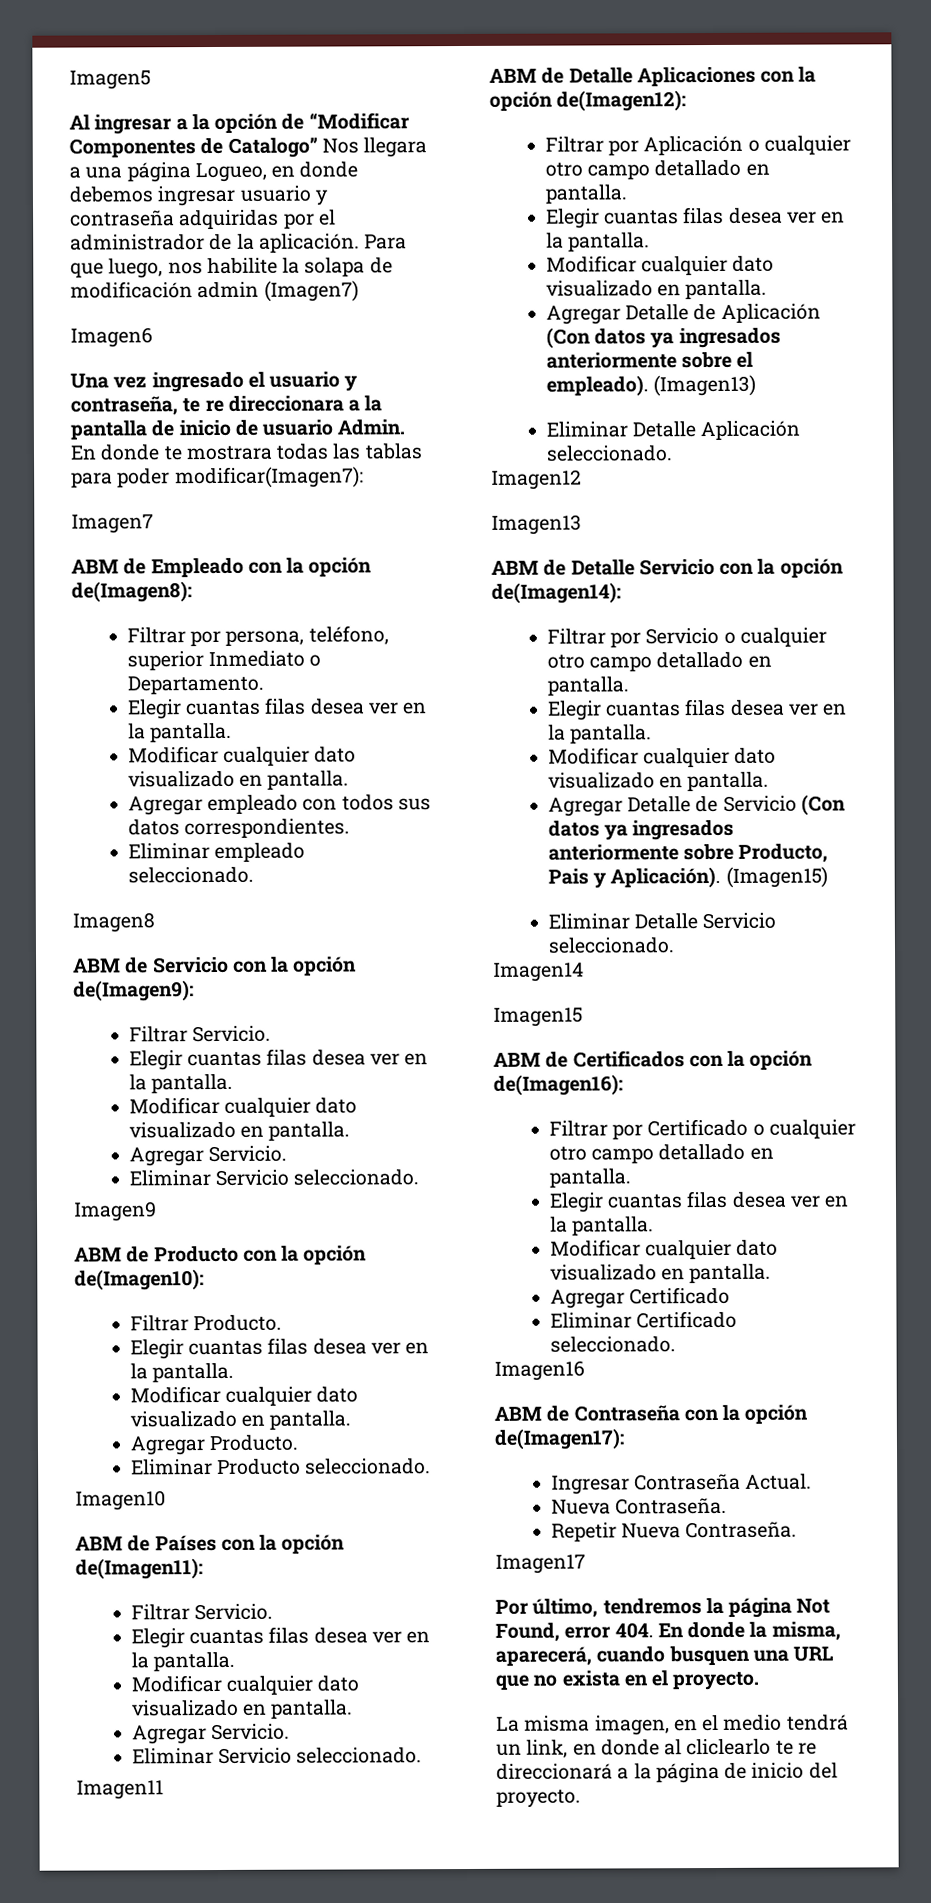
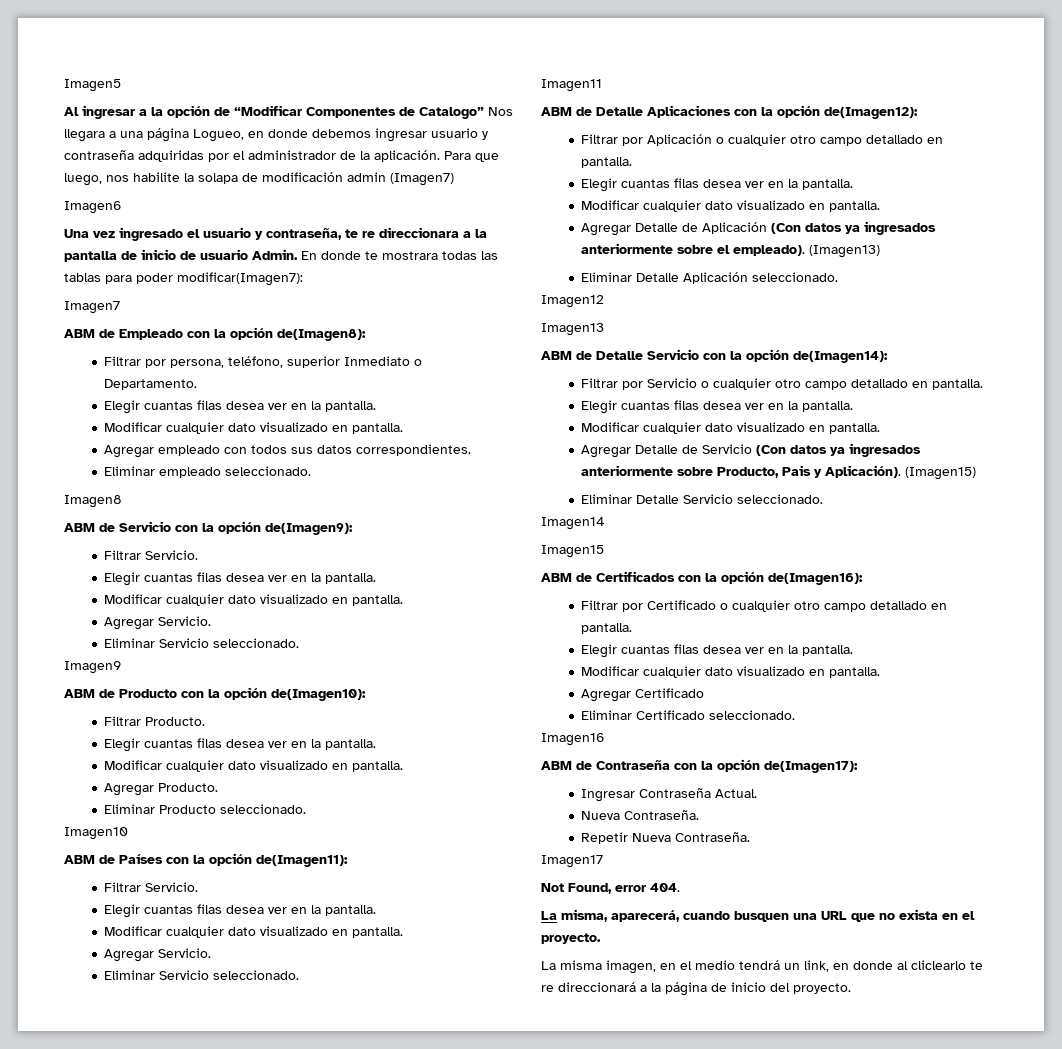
- Por último, tendremos la página Not Found, error 404. En donde la misma, aparecerá, cuando busquen una URL que no exista en el proyecto.
+ Not Found, error 404.
+ La misma, aparecerá, cuando busquen una URL que no exista en el proyecto.

